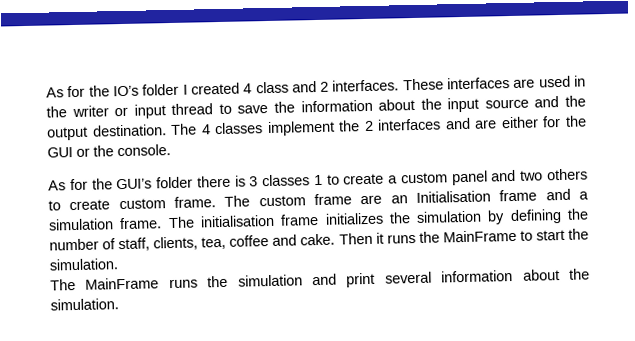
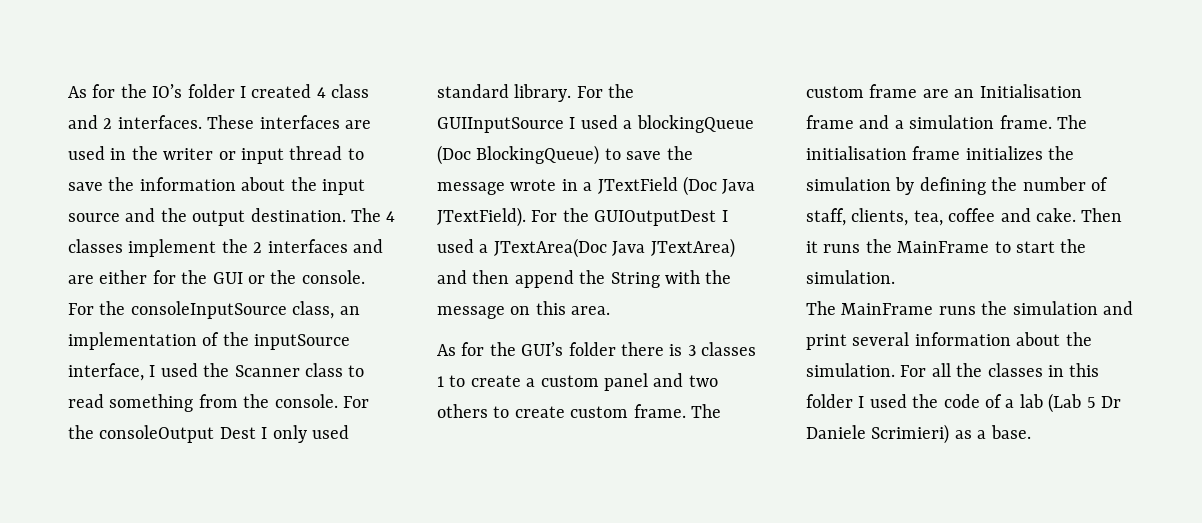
+ For the consoleInputSource class, an implementation of the inputSource interface, I used the Scanner class to read something from the console. For the consoleOutput Dest I only used standard library. For the GUIInputSource I used a blockingQueue (Doc BlockingQueue) to save the message wrote in a JTextField (Doc Java JTextField). For the GUIOutputDest I used a JTextArea(Doc Java JTextArea) and then append the String with the message on this area.
+ For all the classes in this folder I used the code of a lab (Lab 5 Dr Daniele Scrimieri) as a base.

